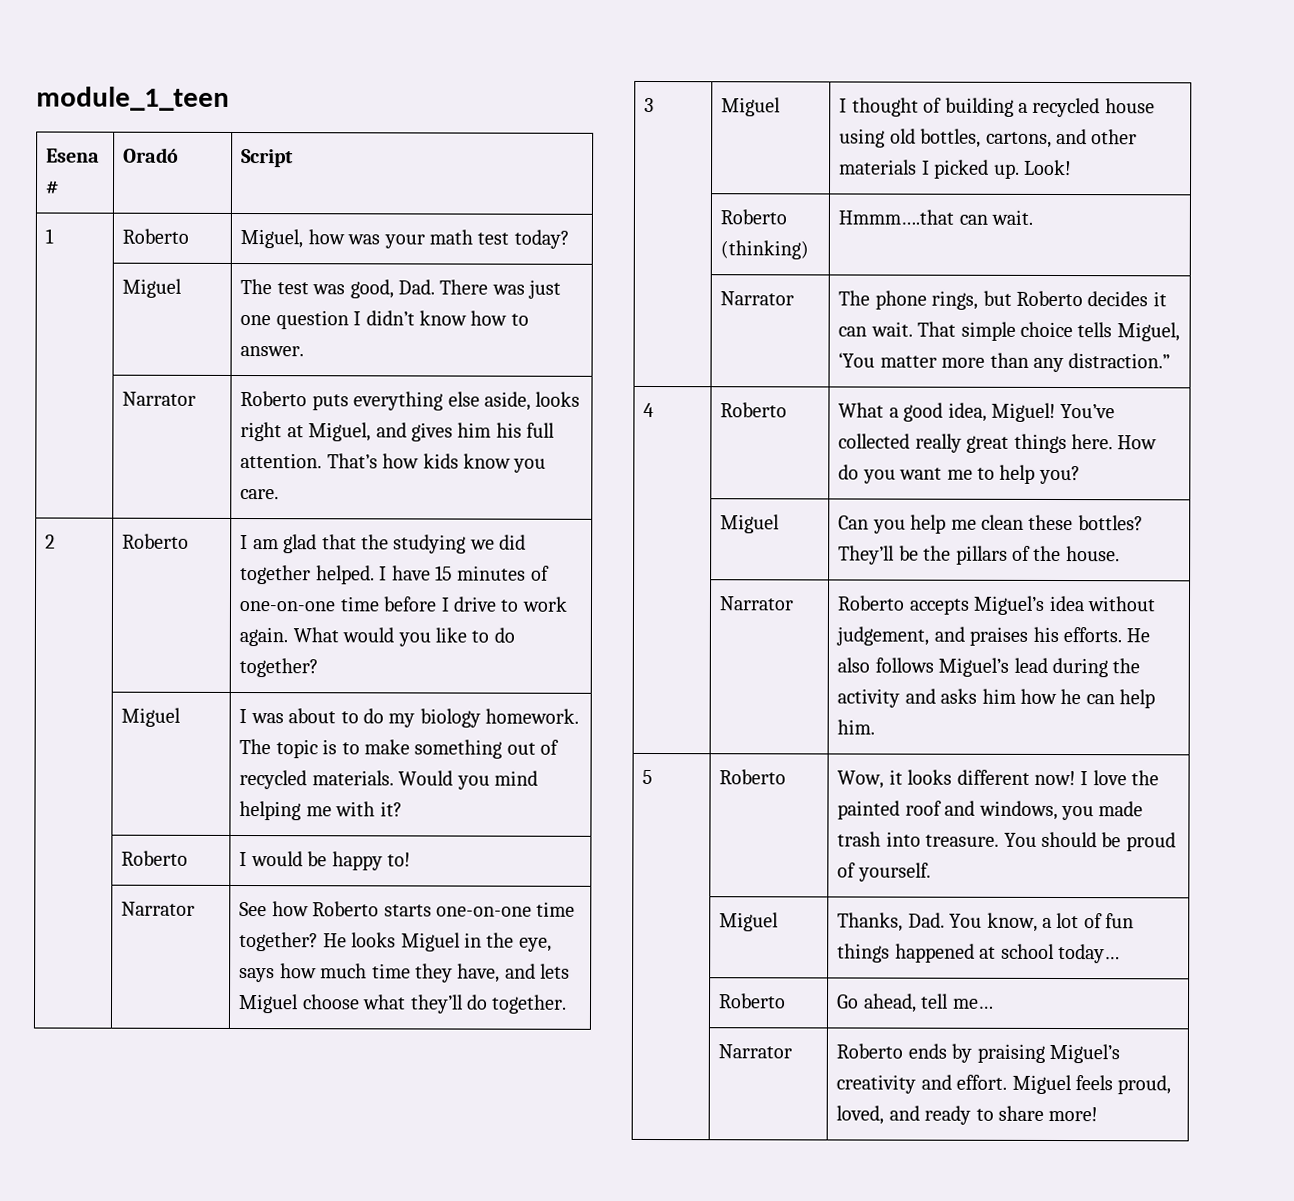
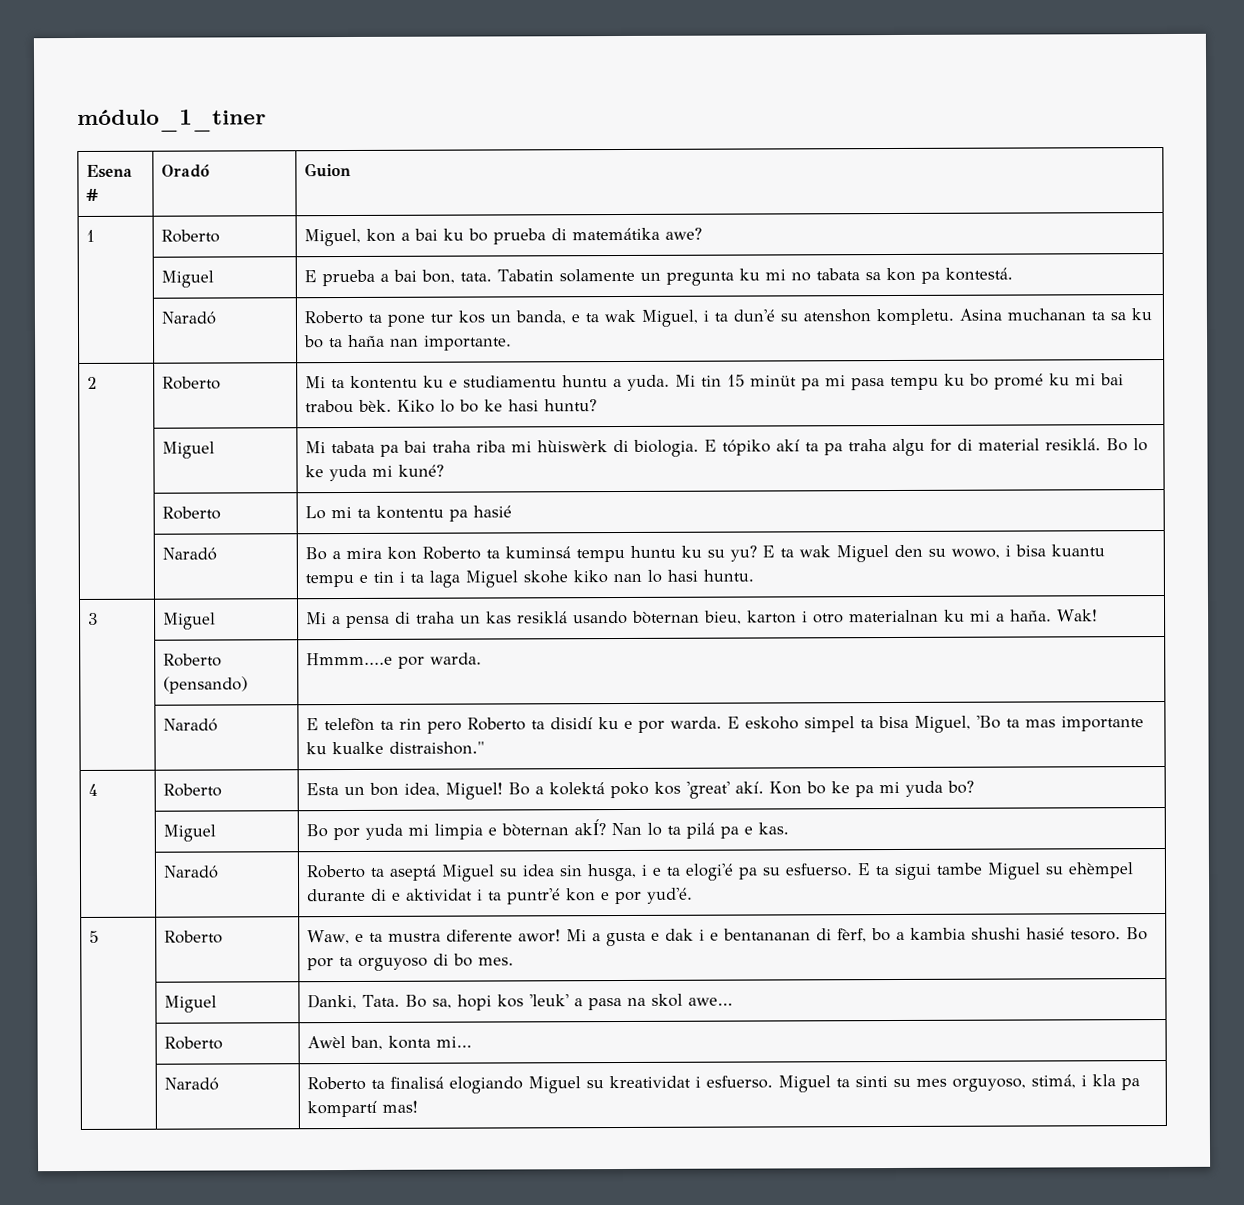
- module_1_teen
+ módulo_1_tiner
- Esena # | Oradó | Script
+ Esena # | Oradó | Guion
- 1 | Roberto | Miguel, how was your math test today?
- | Miguel | The test was good, Dad. There was just one question I didn’t know how to answer.
- | Narrator | Roberto puts everything else aside, looks right at Miguel, and gives him his full attention. That’s how kids know you care.
- 2 | Roberto | I am glad that the studying we did together helped. I have 15 minutes of one-on-one time before I drive to work again. What would you like to do together?
- | Miguel | I was about to do my biology homework. The topic is to make something out of recycled materials. Would you mind helping me with it?
- | Roberto | I would be happy to!
- | Narrator | See how Roberto starts one-on-one time together? He looks Miguel in the eye, says how much time they have, and lets Miguel choose what they’ll do together.
- 3 | Miguel | I thought of building a recycled house using old bottles, cartons, and other materials I picked up. Look!
- | Roberto (thinking) | Hmmm….that can wait.
- | Narrator | The phone rings, but Roberto decides it can wait. That simple choice tells Miguel, ‘You matter more than any distraction.”
- 4 | Roberto | What a good idea, Miguel! You’ve collected really great things here. How do you want me to help you?
- | Miguel | Can you help me clean these bottles? They’ll be the pillars of the house.
- | Narrator | Roberto accepts Miguel’s idea without judgement, and praises his efforts. He also follows Miguel’s lead during the activity and asks him how he can help him.
- 5 | Roberto | Wow, it looks different now! I love the painted roof and windows, you made trash into treasure. You should be proud of yourself.
- | Miguel | Thanks, Dad. You know, a lot of fun things happened at school today…
- | Roberto | Go ahead, tell me…
- | Narrator | Roberto ends by praising Miguel’s creativity and effort. Miguel feels proud, loved, and ready to share more!
+ 1 | Roberto | Miguel, kon a bai ku bo prueba di matemátika awe?
+ | Miguel | E prueba a bai bon, tata. Tabatin solamente un pregunta ku mi no tabata sa kon pa kontestá.
+ | Naradó | Roberto ta pone tur kos un banda, e ta wak Miguel, i ta dun'é su atenshon kompletu. Asina muchanan ta sa ku bo ta haña nan importante.
+ 2 | Roberto | Mi ta kontentu ku e studiamentu huntu a yuda. Mi tin 15 minüt pa mi pasa tempu ku bo promé ku mi bai trabou bèk. Kiko lo bo ke hasi huntu?
+ | Miguel | Mi tabata pa bai traha riba mi hùiswèrk di biologia. E tópiko akí ta pa traha algu for di material resiklá. Bo lo ke yuda mi kuné?
+ | Roberto | Lo mi ta kontentu pa hasié
+ | Naradó | Bo a mira kon Roberto ta kuminsá tempu huntu ku su yu? E ta wak Miguel den su wowo, i bisa kuantu tempu e tin i ta laga Miguel skohe kiko nan lo hasi huntu.
+ 3 | Miguel | Mi a pensa di traha un kas resiklá usando bòternan bieu, karton i otro materialnan ku mi a haña. Wak!
+ | Roberto (pensando) | Hmmm....e por warda.
+ | Naradó | E telefòn ta rin pero Roberto ta disidí ku e por warda. E eskoho simpel ta bisa Miguel, 'Bo ta mas importante ku kualke distraishon."
+ 4 | Roberto | Esta un bon idea, Miguel! Bo a kolektá poko kos 'great' akí. Kon bo ke pa mi yuda bo?
+ | Miguel | Bo por yuda mi limpia e bòternan akÍ? Nan lo ta pilá pa e kas.
+ | Naradó | Roberto ta aseptá Miguel su idea sin husga, i e ta elogi'é pa su esfuerso. E ta sigui tambe Miguel su ehèmpel durante di e aktividat i ta puntr'é kon e por yud'é.
+ 5 | Roberto | Waw, e ta mustra diferente awor! Mi a gusta e dak i e bentananan di fèrf, bo a kambia shushi hasié tesoro. Bo por ta orguyoso di bo mes.
+ | Miguel | Danki, Tata. Bo sa, hopi kos 'leuk' a pasa na skol awe…
+ | Roberto | Awèl ban, konta mi…
+ | Naradó | Roberto ta finalisá elogiando Miguel su kreatividat i esfuerso. Miguel ta sinti su mes orguyoso, stimá, i kla pa kompartí mas!

